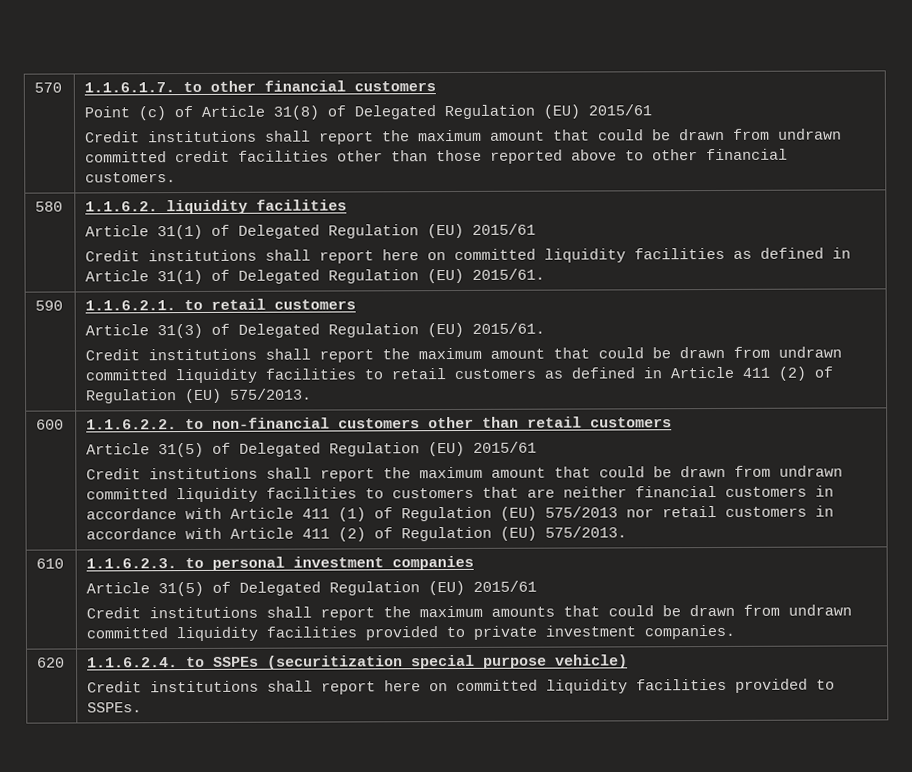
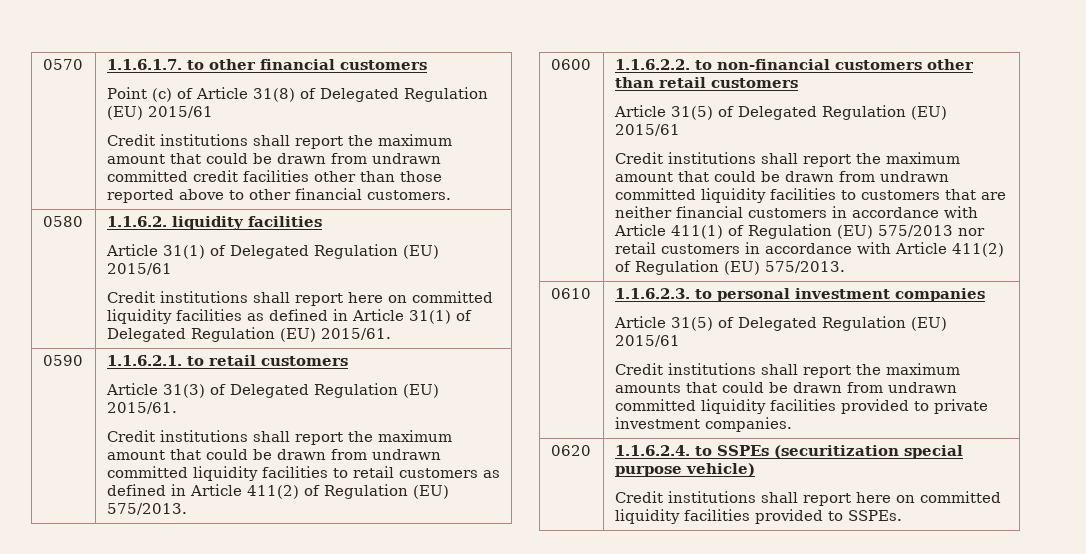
- 570
+ 0570
- 580 | 1.1.6.2. liquidity facilities
+ 0580 | 1.1.6.2. liquidity facilities
- 590
+ 0590
- Credit institutions shall report the maximum amount that could be drawn from undrawn committed liquidity facilities to retail customers as defined in Article 411 (2) of Regulation (EU) 575/2013.
- 600
+ Credit institutions shall report the maximum amount that could be drawn from undrawn committed liquidity facilities to retail customers as defined in Article 411(2) of Regulation (EU) 575/2013.
+ 0600
- Credit institutions shall report the maximum amount that could be drawn from undrawn committed liquidity facilities to customers that are neither financial customers in accordance with Article 411 (1) of Regulation (EU) 575/2013 nor retail customers in accordance with Article 411 (2) of Regulation (EU) 575/2013.
- 610 | 1.1.6.2.3. to personal investment companies
+ Credit institutions shall report the maximum amount that could be drawn from undrawn committed liquidity facilities to customers that are neither financial customers in accordance with Article 411(1) of Regulation (EU) 575/2013 nor retail customers in accordance with Article 411(2) of Regulation (EU) 575/2013.
+ 0610 | 1.1.6.2.3. to personal investment companies
- 620 | 1.1.6.2.4. to SSPEs (securitization special purpose vehicle)
+ 0620 | 1.1.6.2.4. to SSPEs (securitization special purpose vehicle)

